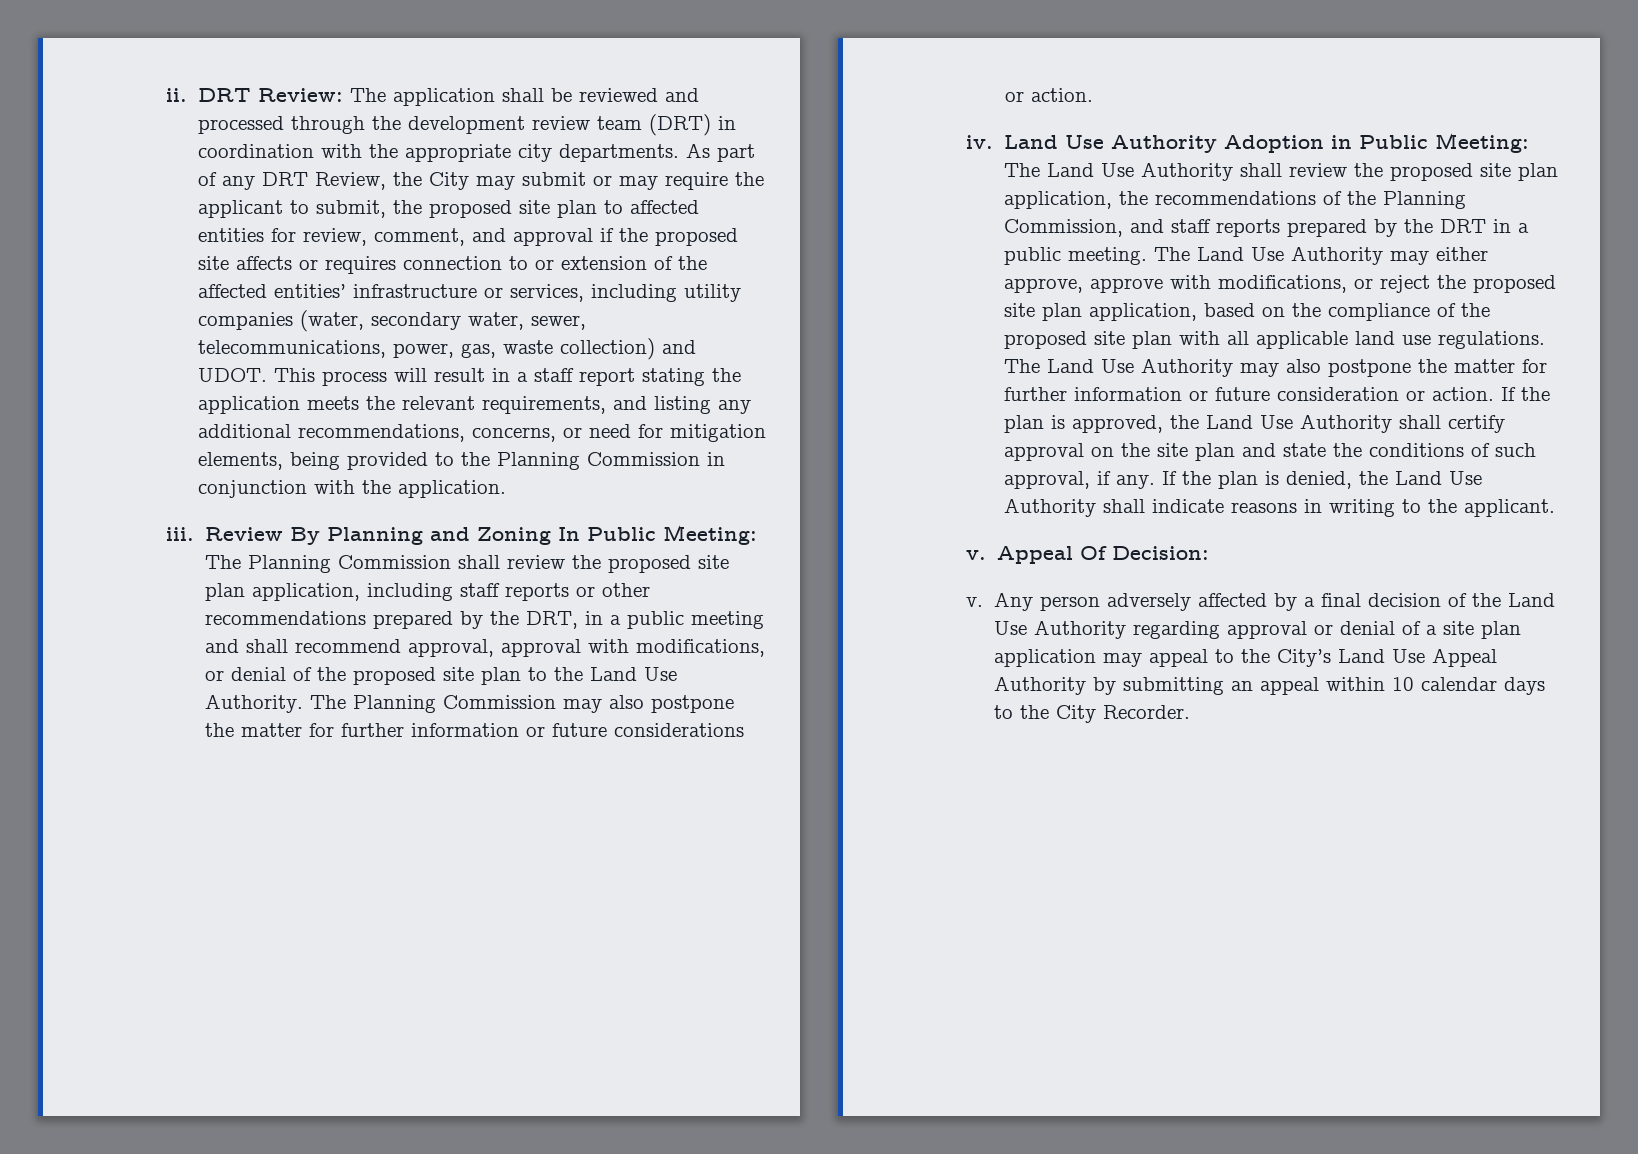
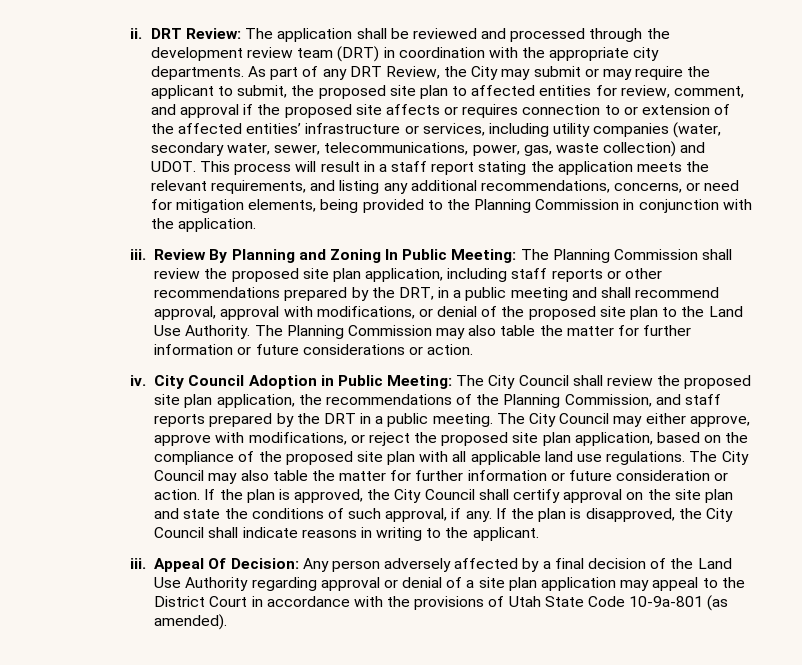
- The Planning Commission may also postpone the matter for further information or future considerations or action.
+ The Planning Commission may also table the matter for further information or future considerations or action.
- Land Use Authority Adoption in Public Meeting: The Land Use Authority shall review the proposed site plan application, the recommendations of the Planning Commission, and staff reports prepared by the DRT in a public meeting.
+ City Council Adoption in Public Meeting: The City Council shall review the proposed site plan application, the recommendations of the Planning Commission, and staff reports prepared by the DRT in a public meeting.
- The Land Use Authority may either approve, approve with modifications, or reject the proposed site plan application, based on the compliance of the proposed site plan with all applicable land use regulations.
+ The City Council may either approve, approve with modifications, or reject the proposed site plan application, based on the compliance of the proposed site plan with all applicable land use regulations.
- The Land Use Authority may also postpone the matter for further information or future consideration or action.
+ The City Council may also table the matter for further information or future consideration or action.
- If the plan is approved, the Land Use Authority shall certify approval on the site plan and state the conditions of such approval, if any.
+ If the plan is approved, the City Council shall certify approval on the site plan and state the conditions of such approval, if any.
- If the plan is denied, the Land Use Authority shall indicate reasons in writing to the applicant.
- v.
+ If the plan is disapproved, the City Council shall indicate reasons in writing to the applicant.
+ iii.
- Appeal Of Decision:
- v. Any person adversely affected by a final decision of the Land Use Authority regarding approval or denial of a site plan application may appeal to the City’s Land Use Appeal Authority by submitting an appeal within 10 calendar days to the City Recorder.
+ Appeal Of Decision: Any person adversely affected by a final decision of the Land Use Authority regarding approval or denial of a site plan application may appeal to the District Court in accordance with the provisions of Utah State Code 10-9a-801 (as amended).

